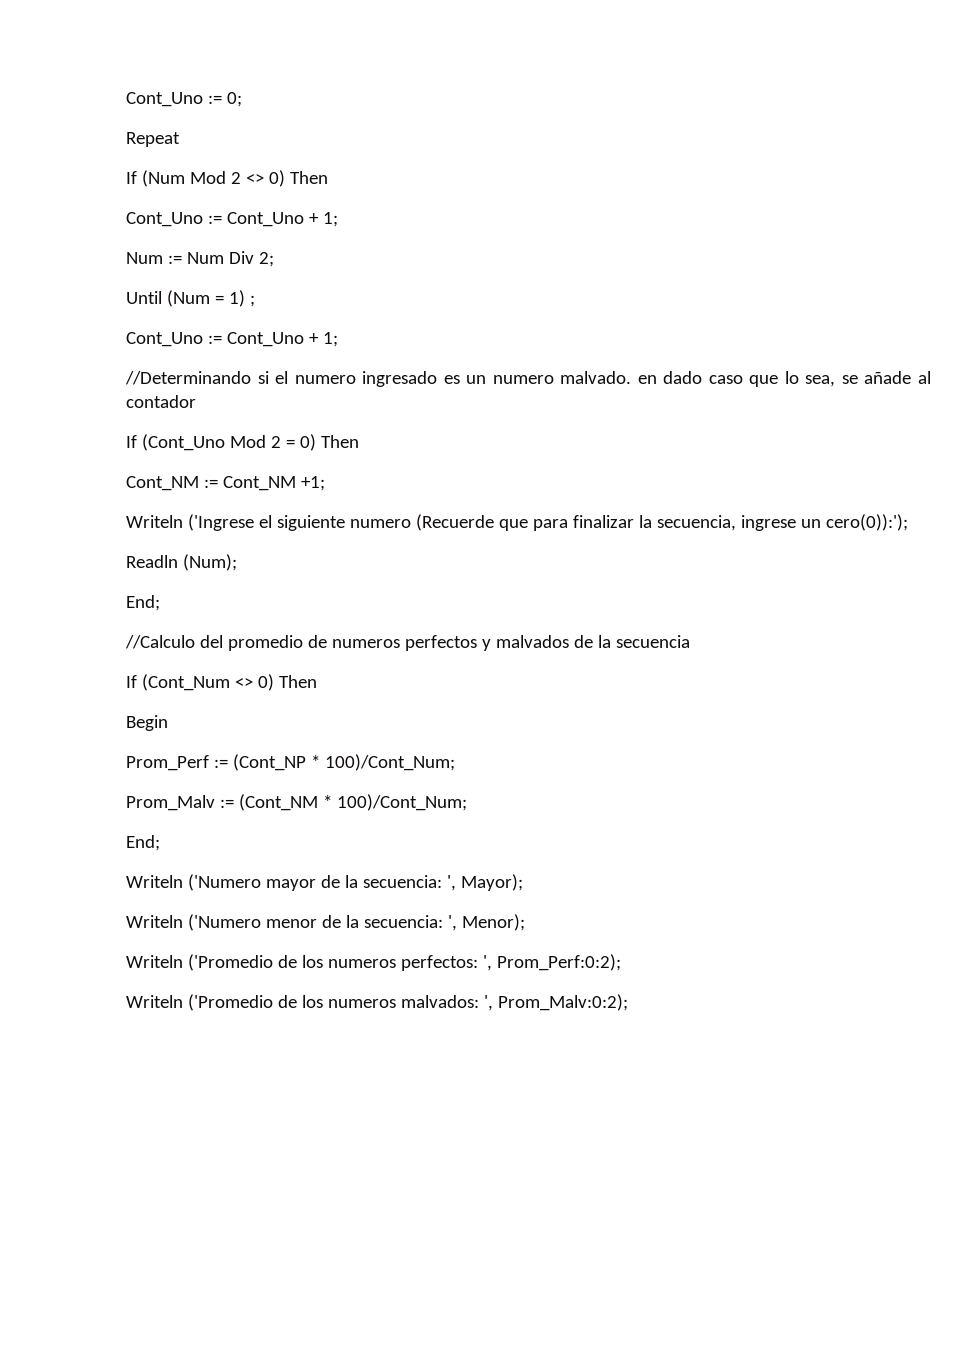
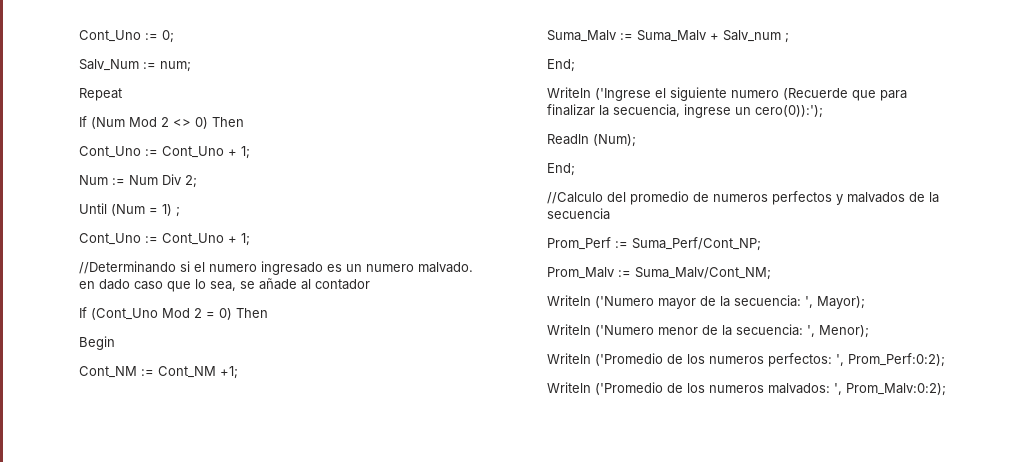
+ Salv_Num := num;
+ Begin
+ Suma_Malv := Suma_Malv + Salv_num ;
+ End;
- If (Cont_Num <> 0) Then
- Begin
- Prom_Perf := (Cont_NP * 100)/Cont_Num;
+ Prom_Perf := Suma_Perf/Cont_NP;
- Prom_Malv := (Cont_NM * 100)/Cont_Num;
- End;
+ Prom_Malv := Suma_Malv/Cont_NM;

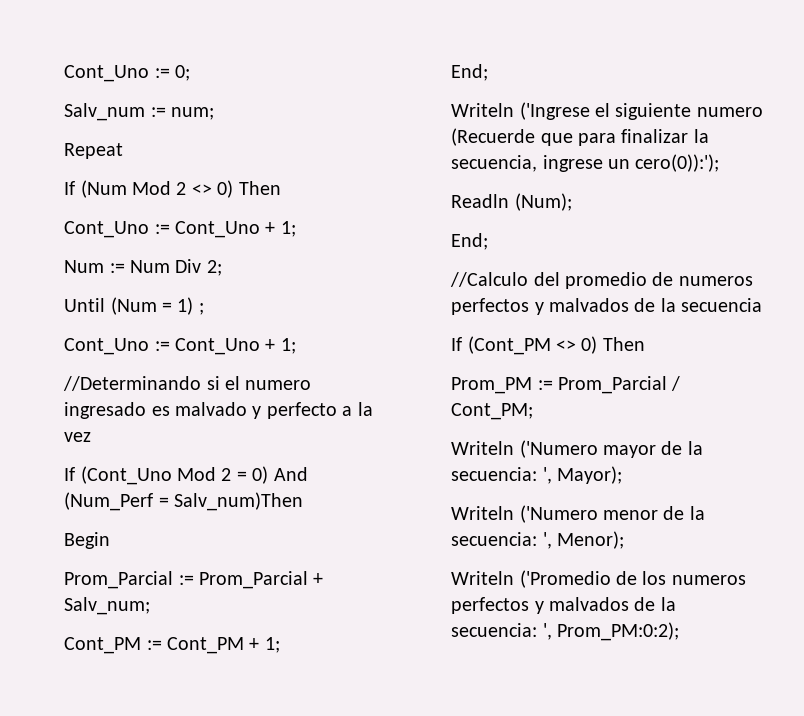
- Salv_Num := num;
+ Salv_num := num;
- //Determinando si el numero ingresado es un numero malvado. en dado caso que lo sea, se añade al contador
+ //Determinando si el numero ingresado es malvado y perfecto a la vez
- If (Cont_Uno Mod 2 = 0) Then
+ If (Cont_Uno Mod 2 = 0) And (Num_Perf = Salv_num)Then
  Begin
- Cont_NM := Cont_NM +1;
- Suma_Malv := Suma_Malv + Salv_num ;
+ Prom_Parcial := Prom_Parcial + Salv_num;
+ Cont_PM := Cont_PM + 1;
- Prom_Perf := Suma_Perf/Cont_NP;
- Prom_Malv := Suma_Malv/Cont_NM;
+ If (Cont_PM <> 0) Then
+ Prom_PM := Prom_Parcial / Cont_PM;
- Writeln ('Promedio de los numeros perfectos: ', Prom_Perf:0:2);
- Writeln ('Promedio de los numeros malvados: ', Prom_Malv:0:2);
+ Writeln ('Promedio de los numeros perfectos y malvados de la secuencia: ', Prom_PM:0:2);

